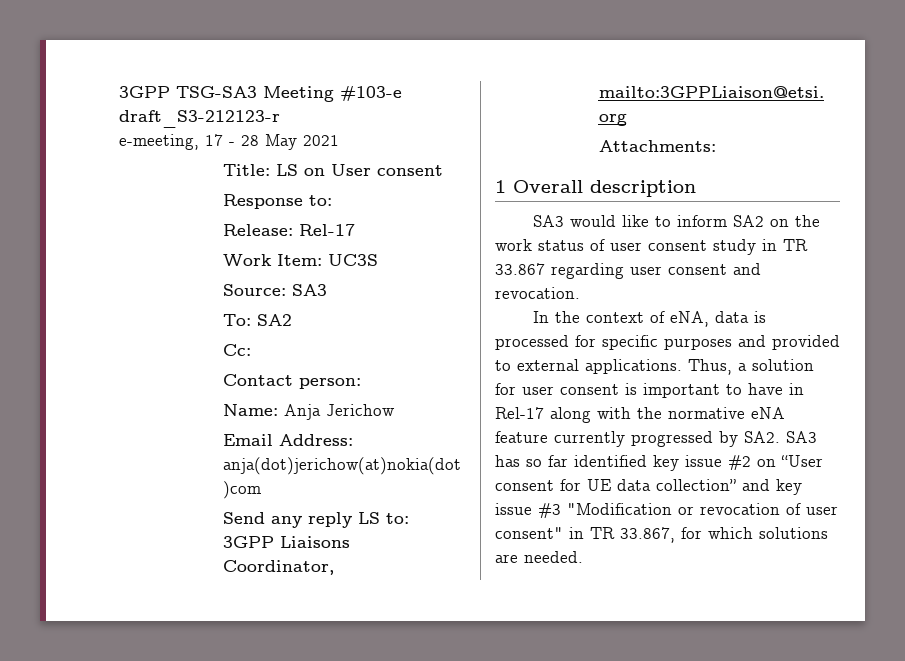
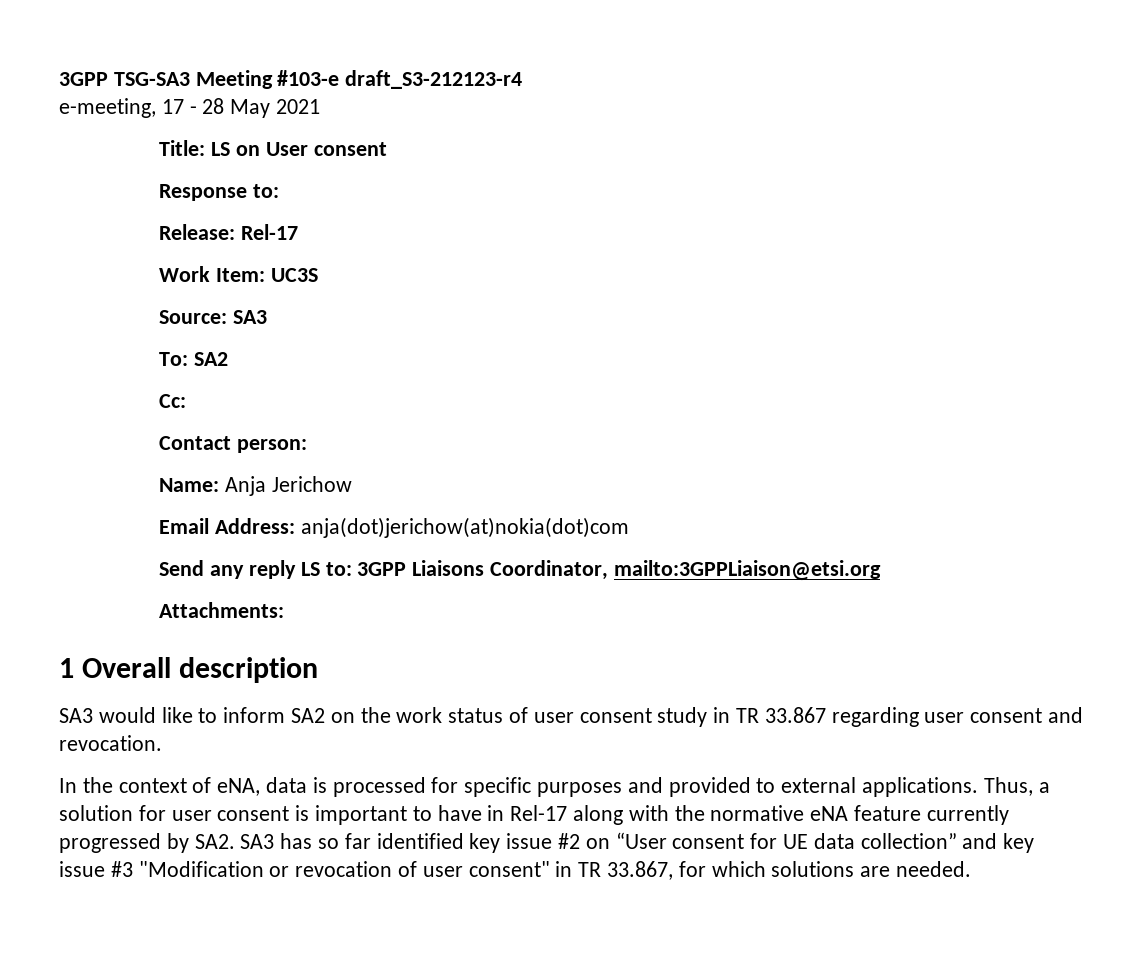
- 3GPP TSG-SA3 Meeting #103-e draft_S3-212123-r
+ 3GPP TSG-SA3 Meeting #103-e draft_S3-212123-r4

